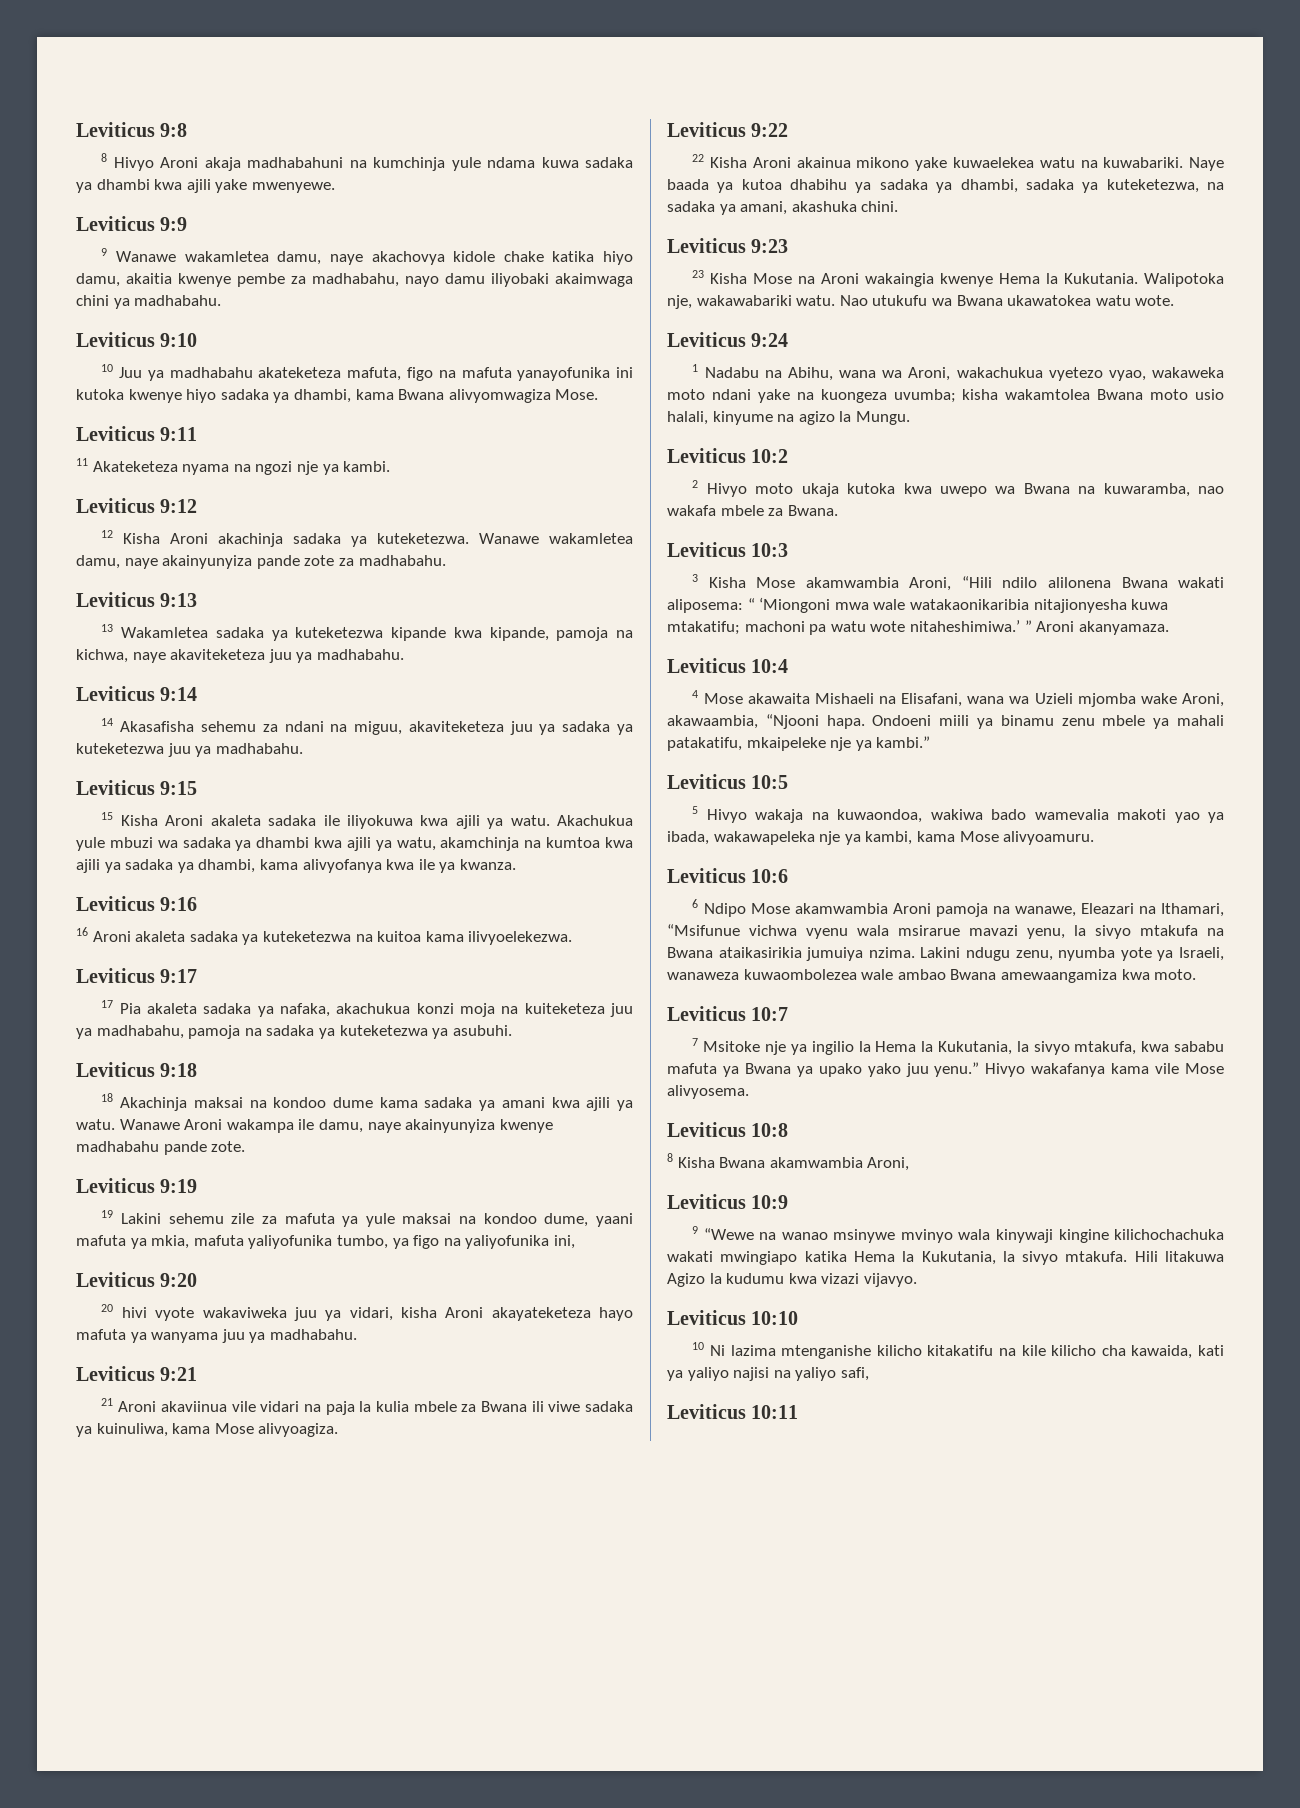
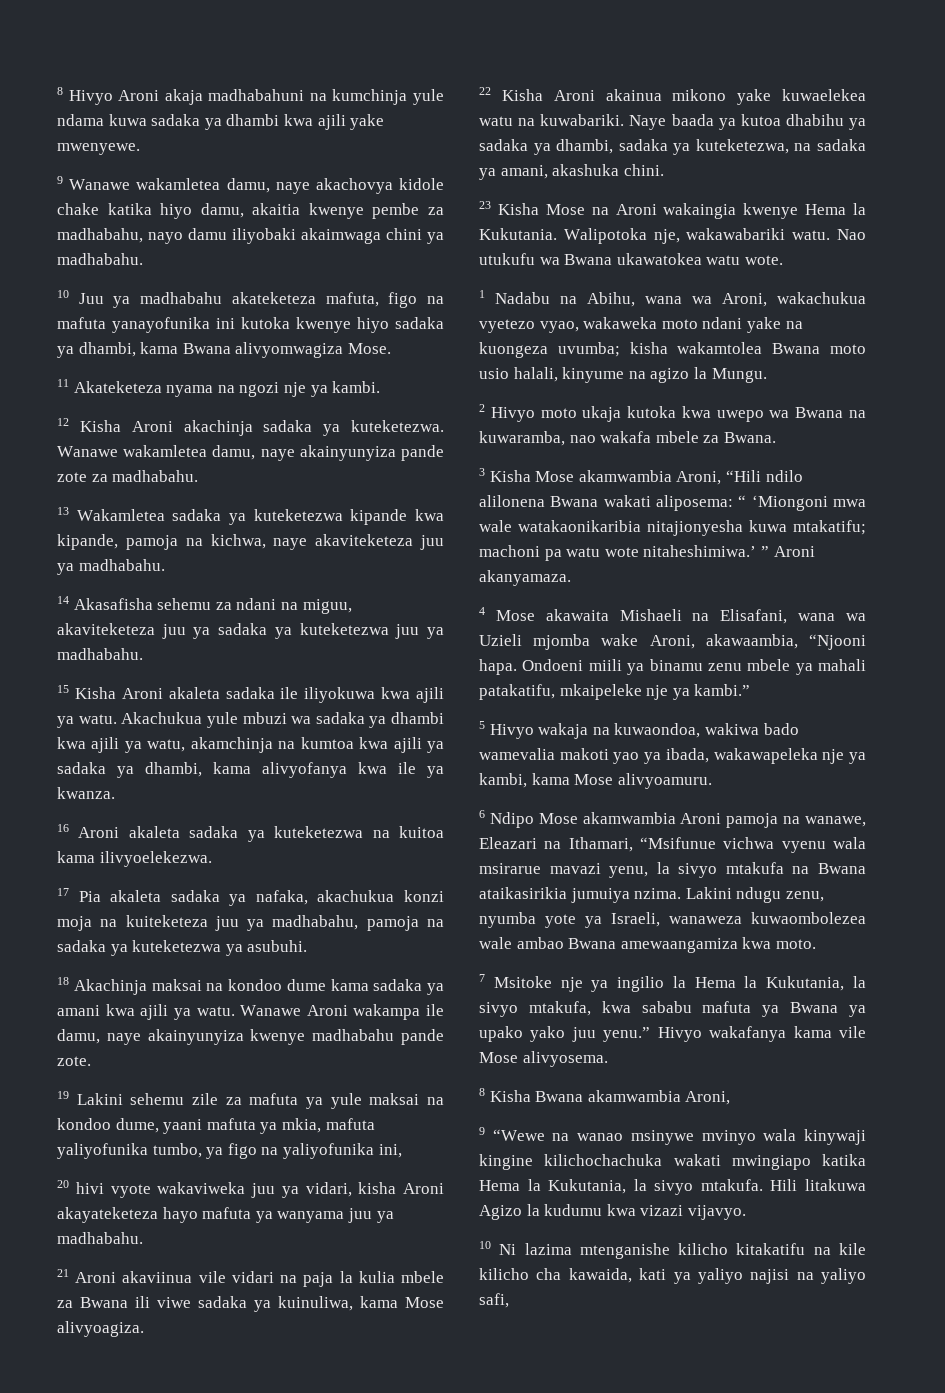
- Leviticus 9:8
- Leviticus 9:9
- Leviticus 9:10
- Leviticus 9:11
- Leviticus 9:12
- Leviticus 9:13
- Leviticus 9:14
- Leviticus 9:15
- Leviticus 9:16
- Leviticus 9:17
- Leviticus 9:18
- Leviticus 9:19
- Leviticus 9:20
- Leviticus 9:21
- Leviticus 9:22
- Leviticus 9:23
- Leviticus 9:24
- Leviticus 10:2
- Leviticus 10:3
- Leviticus 10:4
- Leviticus 10:5
- Leviticus 10:6
- Leviticus 10:7
- Leviticus 10:8
- Leviticus 10:9
- Leviticus 10:10
- Leviticus 10:11

